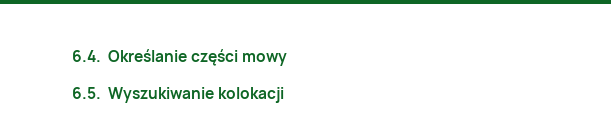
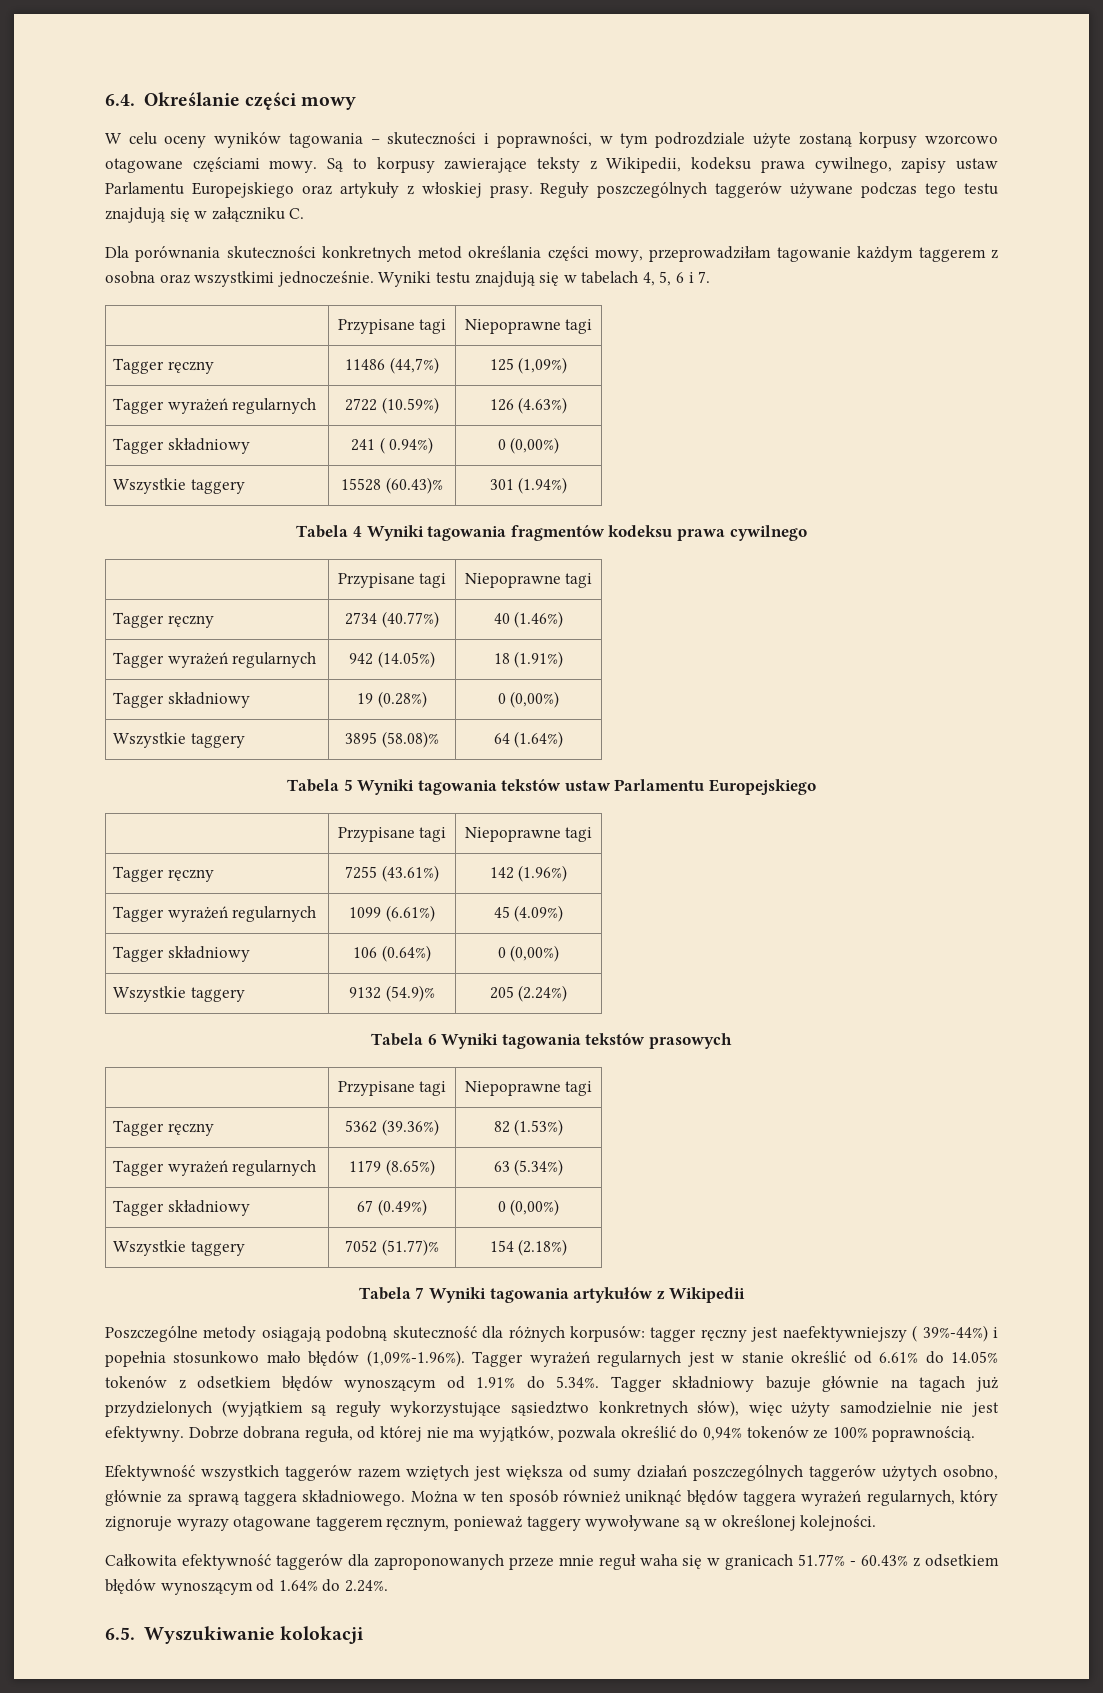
+ W celu oceny wyników tagowania – skuteczności i poprawności, w tym podrozdziale użyte zostaną korpusy wzorcowo otagowane częściami mowy. Są to korpusy zawierające teksty z Wikipedii, kodeksu prawa cywilnego, zapisy ustaw Parlamentu Europejskiego oraz artykuły z włoskiej prasy. Reguły poszczególnych taggerów używane podczas tego testu znajdują się w załączniku C.
+ Dla porównania skuteczności konkretnych metod określania części mowy, przeprowadziłam tagowanie każdym taggerem z osobna oraz wszystkimi jednocześnie. Wyniki testu znajdują się w tabelach 4, 5, 6 i 7.
+ | Przypisane tagi | Niepoprawne tagi
+ Tagger ręczny | 11486 (44,7%) | 125 (1,09%)
+ Tagger wyrażeń regularnych | 2722 (10.59%) | 126 (4.63%)
+ Tagger składniowy | 241 ( 0.94%) | 0 (0,00%)
+ Wszystkie taggery | 15528 (60.43)% | 301 (1.94%)
+ Tabela 4 Wyniki tagowania fragmentów kodeksu prawa cywilnego
+ | Przypisane tagi | Niepoprawne tagi
+ Tagger ręczny | 2734 (40.77%) | 40 (1.46%)
+ Tagger wyrażeń regularnych | 942 (14.05%) | 18 (1.91%)
+ Tagger składniowy | 19 (0.28%) | 0 (0,00%)
+ Wszystkie taggery | 3895 (58.08)% | 64 (1.64%)
+ Tabela 5 Wyniki tagowania tekstów ustaw Parlamentu Europejskiego
+ | Przypisane tagi | Niepoprawne tagi
+ Tagger ręczny | 7255 (43.61%) | 142 (1.96%)
+ Tagger wyrażeń regularnych | 1099 (6.61%) | 45 (4.09%)
+ Tagger składniowy | 106 (0.64%) | 0 (0,00%)
+ Wszystkie taggery | 9132 (54.9)% | 205 (2.24%)
+ Tabela 6 Wyniki tagowania tekstów prasowych
+ | Przypisane tagi | Niepoprawne tagi
+ Tagger ręczny | 5362 (39.36%) | 82 (1.53%)
+ Tagger wyrażeń regularnych | 1179 (8.65%) | 63 (5.34%)
+ Tagger składniowy | 67 (0.49%) | 0 (0,00%)
+ Wszystkie taggery | 7052 (51.77)% | 154 (2.18%)
+ Tabela 7 Wyniki tagowania artykułów z Wikipedii
+ Poszczególne metody osiągają podobną skuteczność dla różnych korpusów: tagger ręczny jest naefektywniejszy ( 39%-44%) i popełnia stosunkowo mało błędów (1,09%-1.96%). Tagger wyrażeń regularnych jest w stanie określić od 6.61% do 14.05% tokenów z odsetkiem błędów wynoszącym od 1.91% do 5.34%. Tagger składniowy bazuje głównie na tagach już przydzielonych (wyjątkiem są reguły wykorzystujące sąsiedztwo konkretnych słów), więc użyty samodzielnie nie jest efektywny. Dobrze dobrana reguła, od której nie ma wyjątków, pozwala określić do 0,94% tokenów ze 100% poprawnością.
+ Efektywność wszystkich taggerów razem wziętych jest większa od sumy działań poszczególnych taggerów użytych osobno, głównie za sprawą taggera składniowego. Można w ten sposób również uniknąć błędów taggera wyrażeń regularnych, który zignoruje wyrazy otagowane taggerem ręcznym, ponieważ taggery wywoływane są w określonej kolejności.
+ Całkowita efektywność taggerów dla zaproponowanych przeze mnie reguł waha się w granicach 51.77% - 60.43% z odsetkiem błędów wynoszącym od 1.64% do 2.24%.

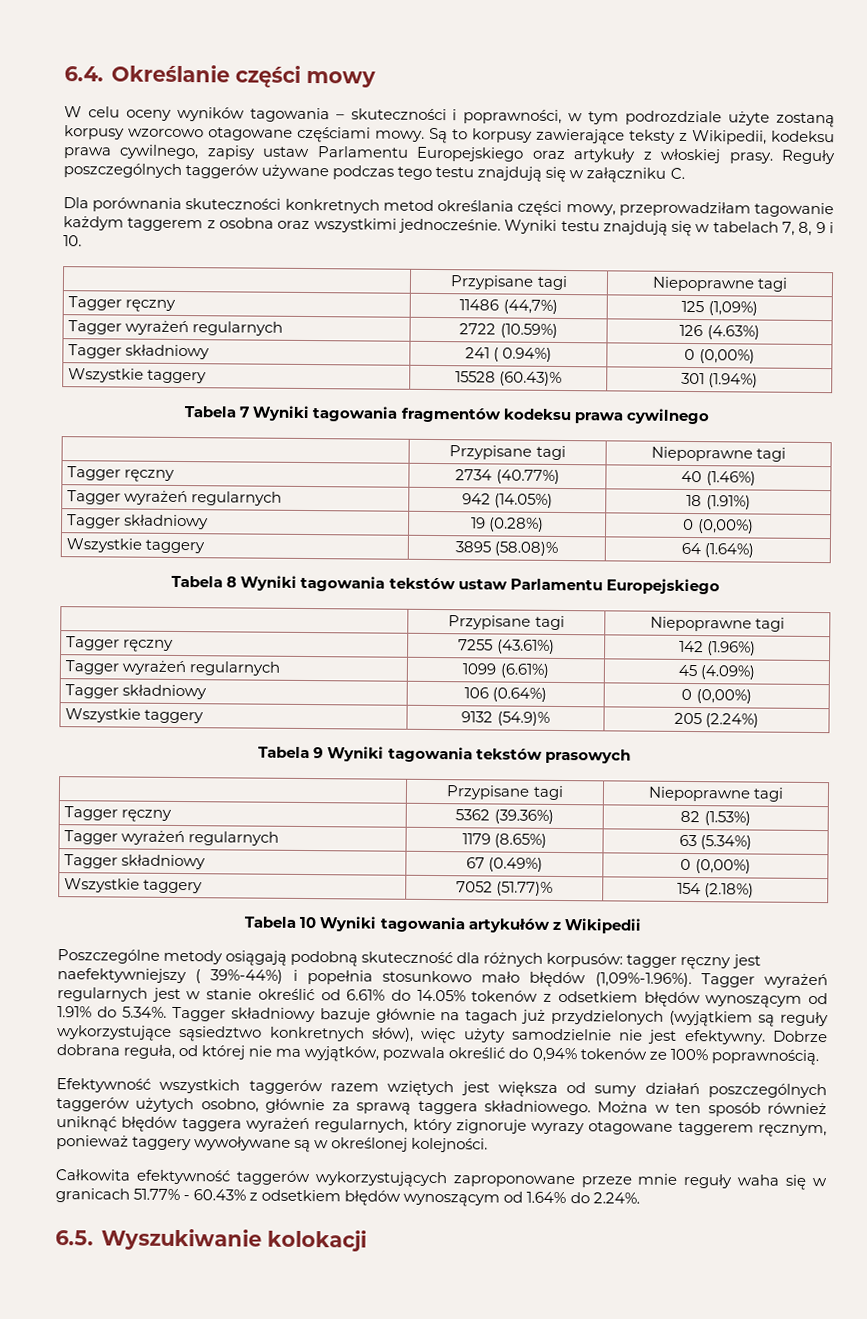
- Wyniki testu znajdują się w tabelach 4, 5, 6 i 7.
+ Wyniki testu znajdują się w tabelach 7, 8, 9 i 10.
- Tabela 4 Wyniki tagowania fragmentów kodeksu prawa cywilnego
+ Tabela 7 Wyniki tagowania fragmentów kodeksu prawa cywilnego
- Tabela 5 Wyniki tagowania tekstów ustaw Parlamentu Europejskiego
+ Tabela 8 Wyniki tagowania tekstów ustaw Parlamentu Europejskiego
- Tabela 6 Wyniki tagowania tekstów prasowych
+ Tabela 9 Wyniki tagowania tekstów prasowych
- Tabela 7 Wyniki tagowania artykułów z Wikipedii
+ Tabela 10 Wyniki tagowania artykułów z Wikipedii
- Całkowita efektywność taggerów dla zaproponowanych przeze mnie reguł waha się w granicach 51.77% - 60.43% z odsetkiem błędów wynoszącym od 1.64% do 2.24%.
+ Całkowita efektywność taggerów wykorzystujących zaproponowane przeze mnie reguły waha się w granicach 51.77% - 60.43% z odsetkiem błędów wynoszącym od 1.64% do 2.24%.

